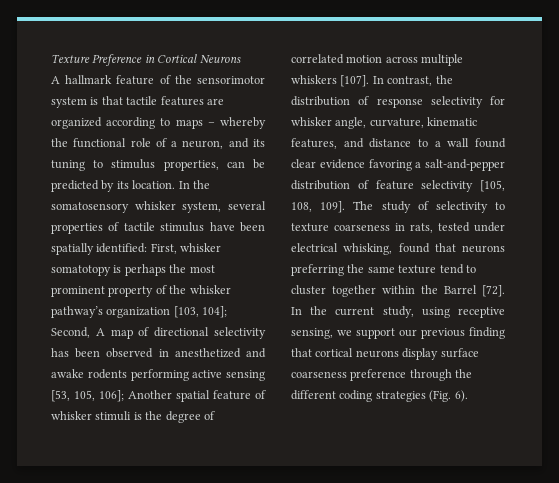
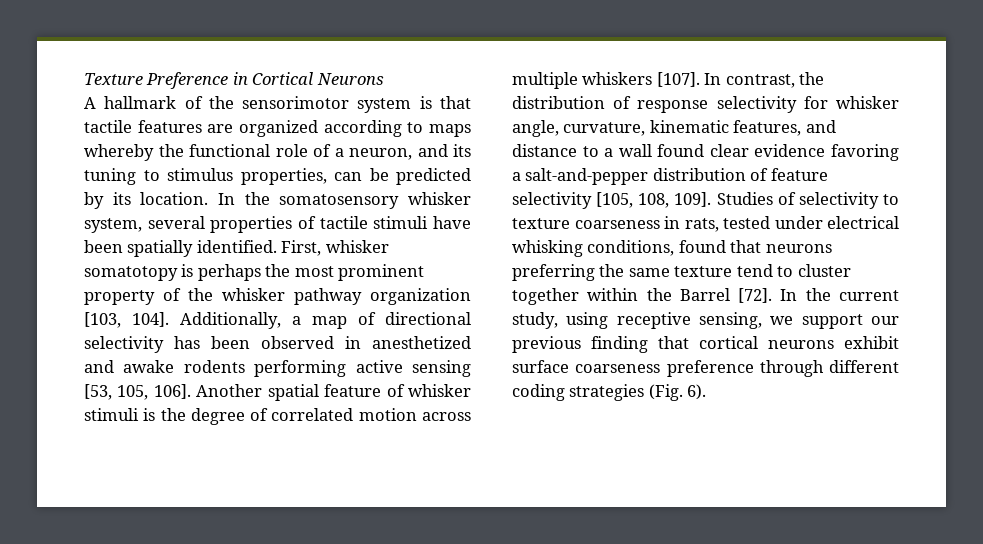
- A hallmark feature of the sensorimotor system is that tactile features are organized according to maps – whereby the functional role of a neuron, and its tuning to stimulus properties, can be predicted by its location.
+ A hallmark of the sensorimotor system is that tactile features are organized according to maps whereby the functional role of a neuron, and its tuning to stimulus properties, can be predicted by its location.
- In the somatosensory whisker system, several properties of tactile stimulus have been spatially identified: First, whisker somatotopy is perhaps the most prominent property of the whisker pathway’s organization [103, 104]; Second, A map of directional selectivity has been observed in anesthetized and awake rodents performing active sensing [53, 105, 106]; Another spatial feature of whisker stimuli is the degree of correlated motion across multiple whiskers [107].
+ In the somatosensory whisker system, several properties of tactile stimuli have been spatially identified. First, whisker somatotopy is perhaps the most prominent property of the whisker pathway organization [103, 104]. Additionally, a map of directional selectivity has been observed in anesthetized and awake rodents performing active sensing [53, 105, 106]. Another spatial feature of whisker stimuli is the degree of correlated motion across multiple whiskers [107].
- The study of selectivity to texture coarseness in rats, tested under electrical whisking, found that neurons preferring the same texture tend to cluster together within the Barrel [72].
+ Studies of selectivity to texture coarseness in rats, tested under electrical whisking conditions, found that neurons preferring the same texture tend to cluster together within the Barrel [72].
- In the current study, using receptive sensing, we support our previous finding that cortical neurons display surface coarseness preference through the different coding strategies (Fig. 6).
+ In the current study, using receptive sensing, we support our previous finding that cortical neurons exhibit surface coarseness preference through different coding strategies (Fig. 6).

